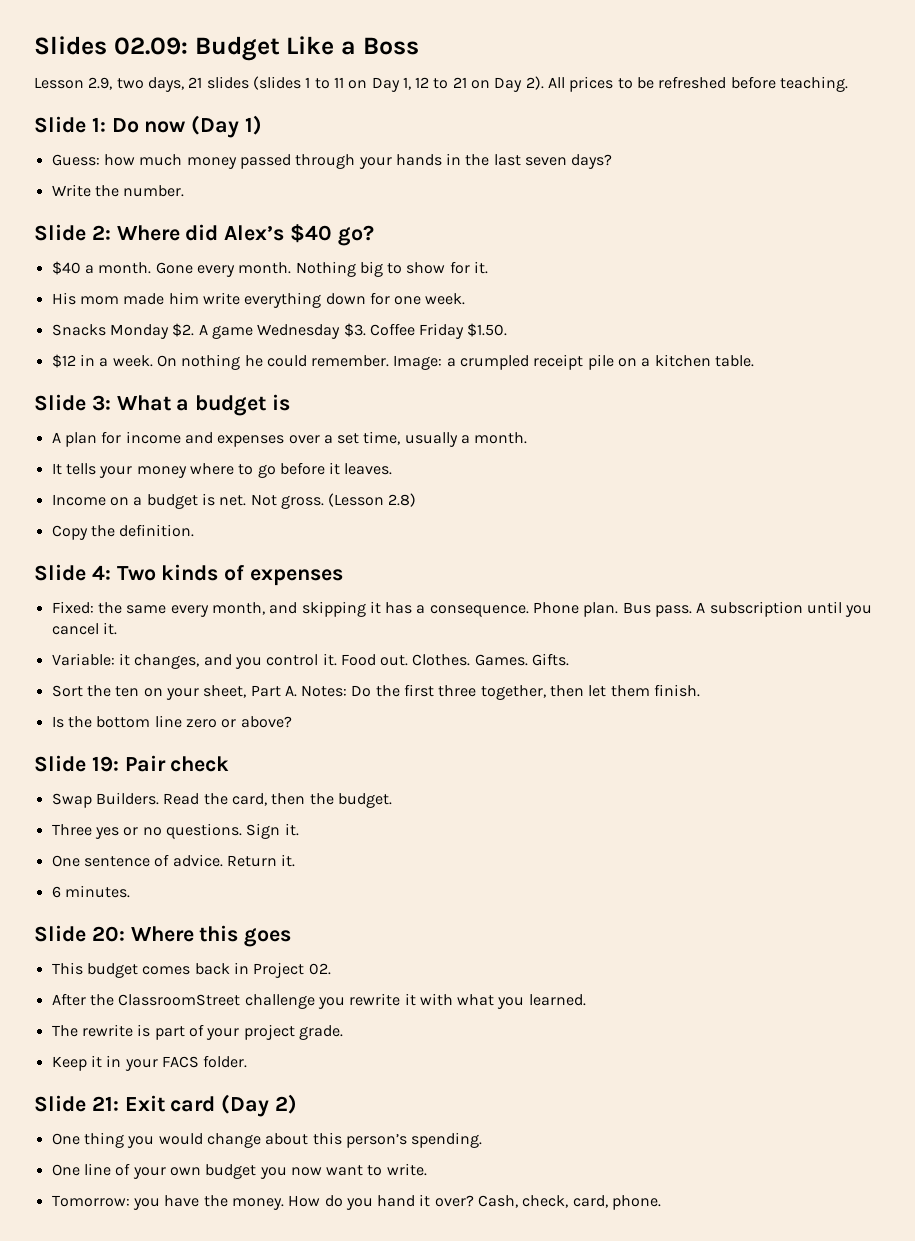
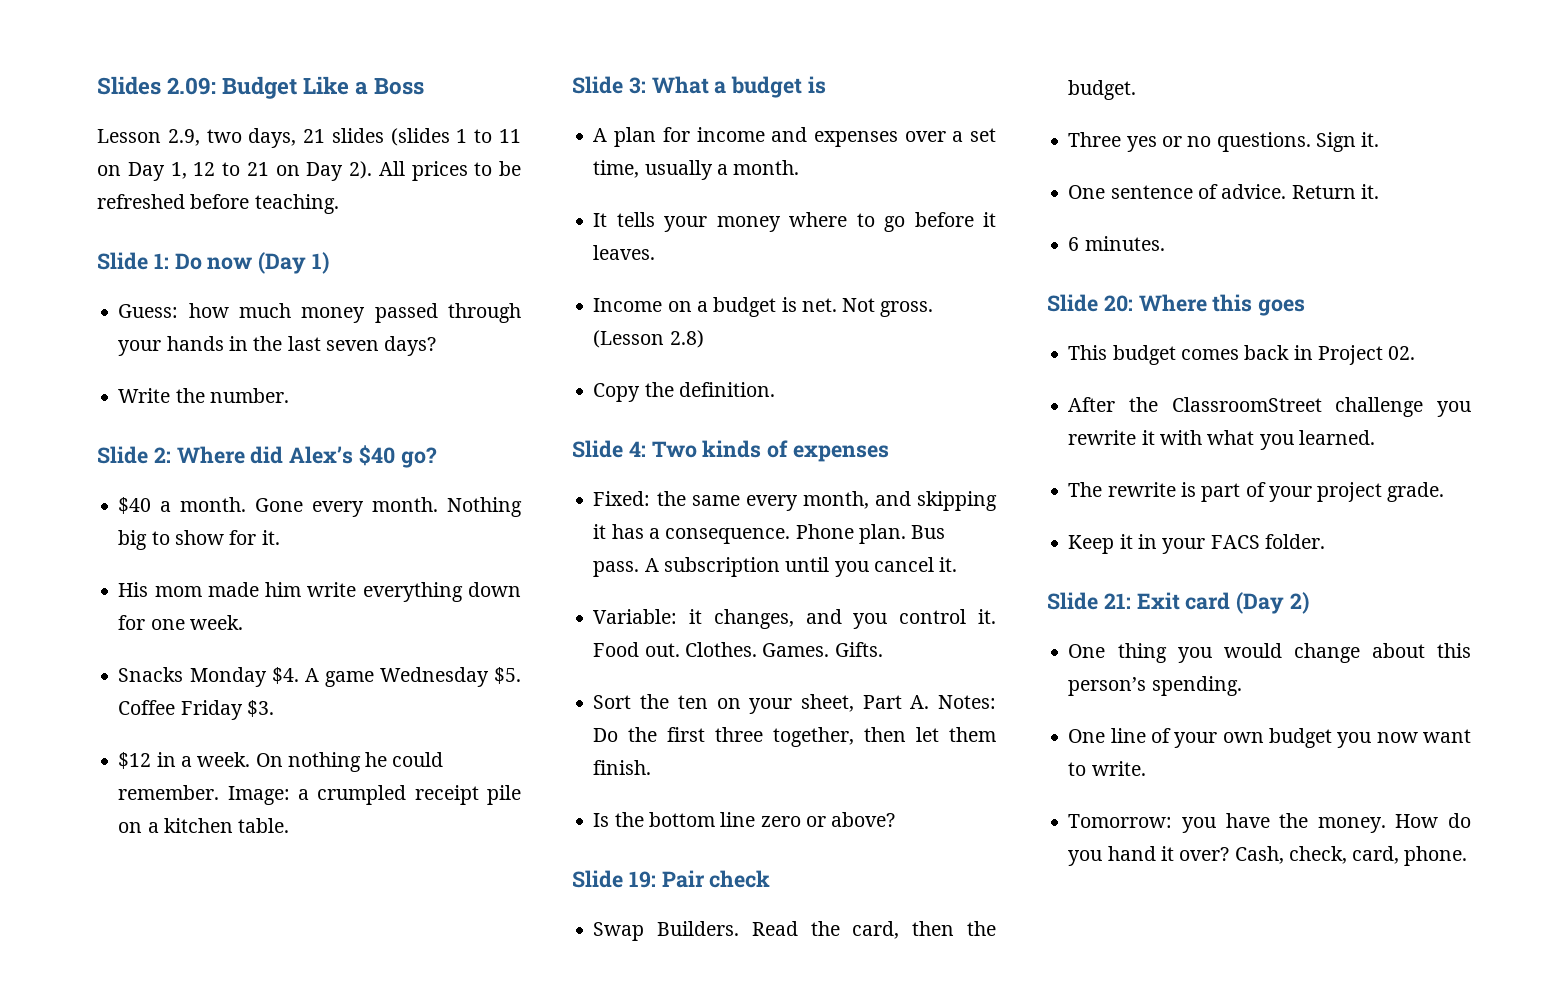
- Slides 02.09: Budget Like a Boss
+ Slides 2.09: Budget Like a Boss
- Snacks Monday $2.
+ Snacks Monday $4.
- A game Wednesday $3.
+ A game Wednesday $5.
- Coffee Friday $1.50.
+ Coffee Friday $3.

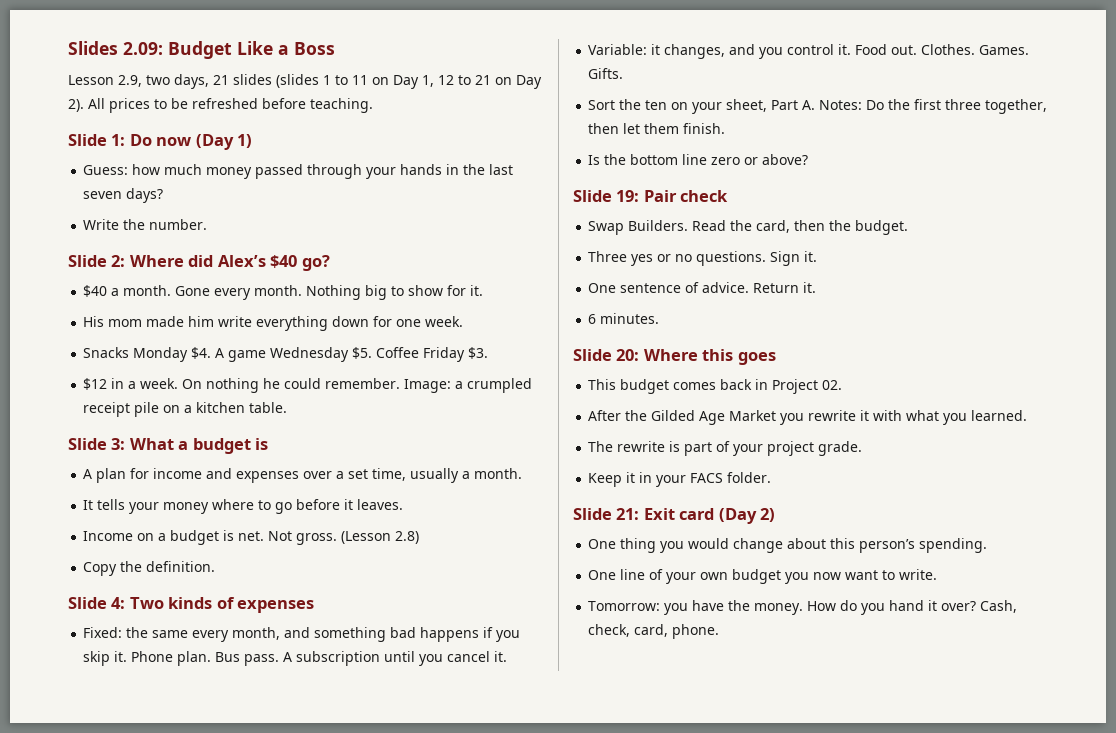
- Fixed: the same every month, and skipping it has a consequence.
+ Fixed: the same every month, and something bad happens if you skip it.
- After the ClassroomStreet challenge you rewrite it with what you learned.
+ After the Gilded Age Market you rewrite it with what you learned.

